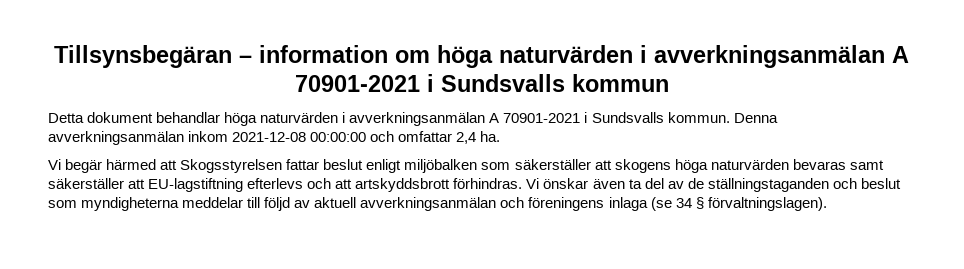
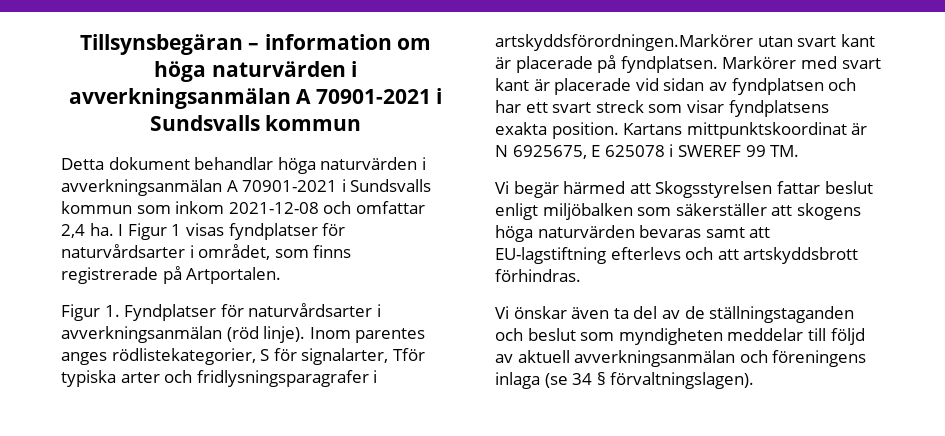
- Detta dokument behandlar höga naturvärden i avverkningsanmälan A 70901-2021 i Sundsvalls kommun. Denna avverkningsanmälan inkom 2021-12-08 00:00:00 och omfattar 2,4 ha.
+ Detta dokument behandlar höga naturvärden i avverkningsanmälan A 70901-2021 i Sundsvalls kommun som inkom 2021-12-08 och omfattar 2,4 ha. I Figur 1 visas fyndplatser för naturvårdsarter i området, som finns registrerade på Artportalen.
+ Figur 1. Fyndplatser för naturvårdsarter i avverkningsanmälan (röd linje). Inom parentes anges rödlistekategorier, S för signalarter, Tför typiska arter och fridlysningsparagrafer i artskyddsförordningen.Markörer utan svart kant är placerade på fyndplatsen. Markörer med svart kant är placerade vid sidan av fyndplatsen och har ett svart streck som visar fyndplatsens exakta position. Kartans mittpunktskoordinat är N 6925675, E 625078 i SWEREF 99 TM.
- Vi begär härmed att Skogsstyrelsen fattar beslut enligt miljöbalken som säkerställer att skogens höga naturvärden bevaras samt säkerställer att EU-lagstiftning efterlevs och att artskyddsbrott förhindras. Vi önskar även ta del av de ställningstaganden och beslut som myndigheterna meddelar till följd av aktuell avverkningsanmälan och föreningens inlaga (se 34 § förvaltningslagen).
+ Vi begär härmed att Skogsstyrelsen fattar beslut enligt miljöbalken som säkerställer att skogens höga naturvärden bevaras samt att EU-lagstiftning efterlevs och att artskyddsbrott förhindras.
+ Vi önskar även ta del av de ställningstaganden och beslut som myndigheten meddelar till följd av aktuell avverkningsanmälan och föreningens inlaga (se 34 § förvaltningslagen).

